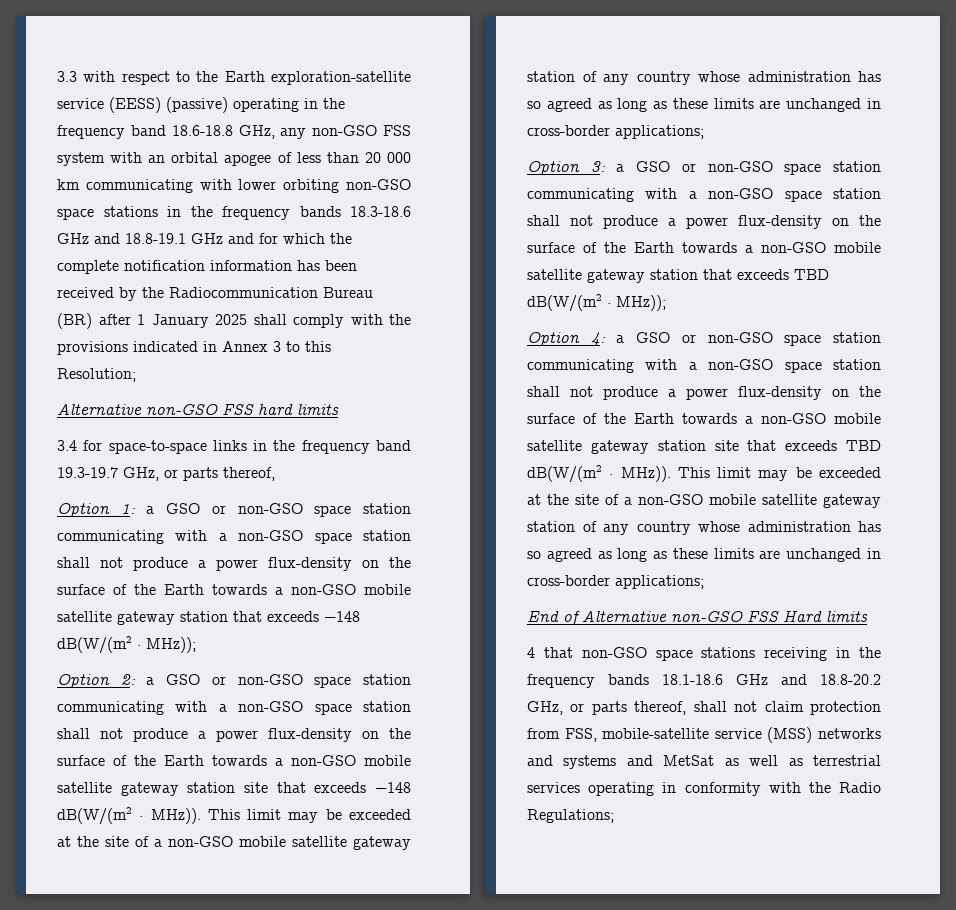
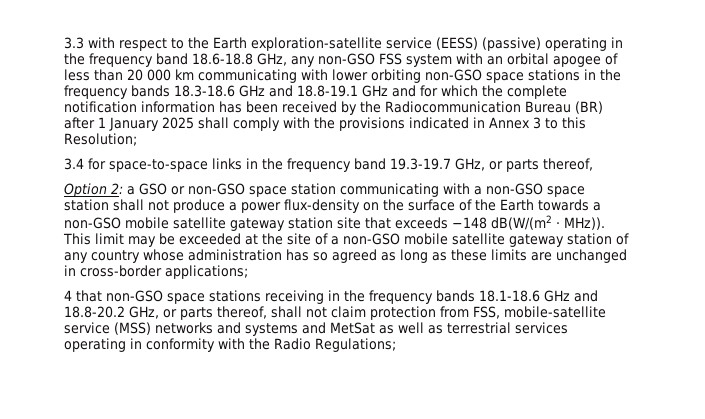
- Alternative non-GSO FSS hard limits
- Option 1: a GSO or non-GSO space station communicating with a non-GSO space station shall not produce a power flux-density on the surface of the Earth towards a non-GSO mobile satellite gateway station that exceeds −148 dB(W/(m2 · MHz));
- Option 3: a GSO or non-GSO space station communicating with a non-GSO space station shall not produce a power flux-density on the surface of the Earth towards a non-GSO mobile satellite gateway station that exceeds TBD dB(W/(m2 · MHz));
- Option 4: a GSO or non-GSO space station communicating with a non-GSO space station shall not produce a power flux-density on the surface of the Earth towards a non-GSO mobile satellite gateway station site that exceeds TBD dB(W/(m2 · MHz)). This limit may be exceeded at the site of a non-GSO mobile satellite gateway station of any country whose administration has so agreed as long as these limits are unchanged in cross-border applications;
- End of Alternative non-GSO FSS Hard limits

